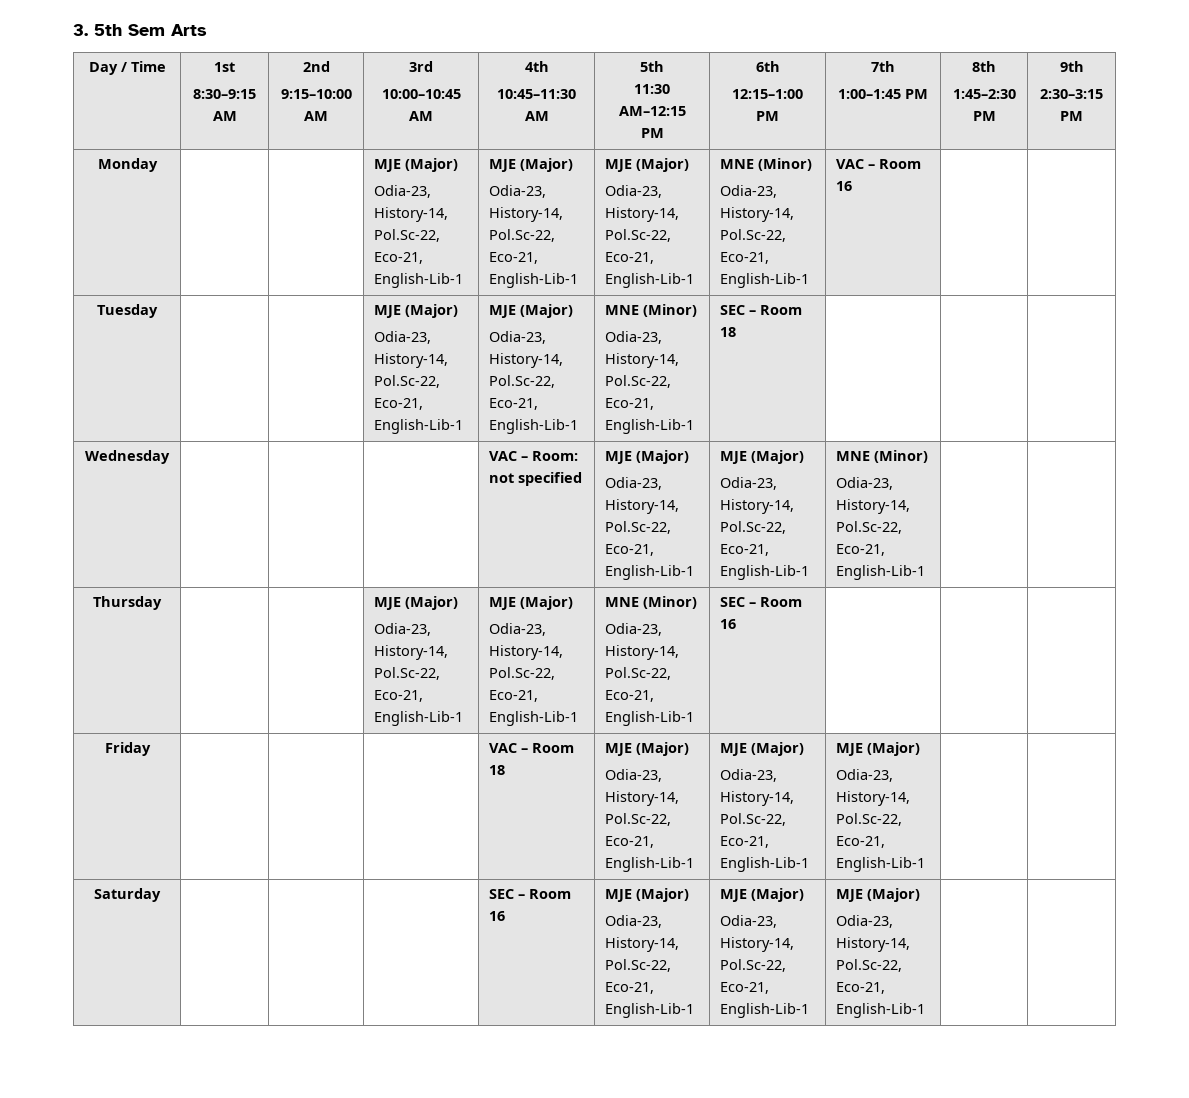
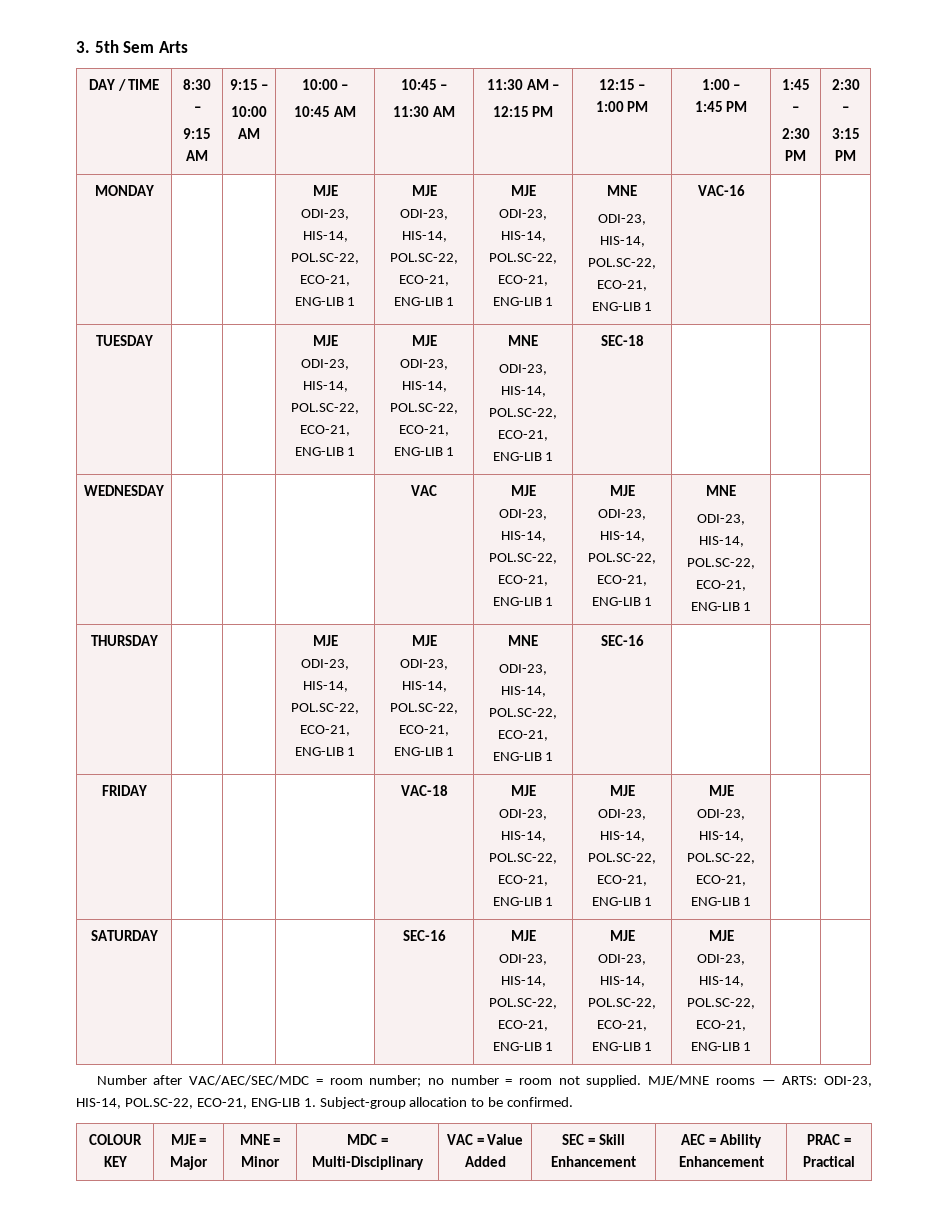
- Day / Time | 1st
- 8:30–9:15 AM | 2nd
- 9:15–10:00 AM | 3rd
- 10:00–10:45 AM | 4th
- 10:45–11:30 AM | 5th
- 11:30 AM–12:15 PM | 6th
- 12:15–1:00 PM | 7th
- 1:00–1:45 PM | 8th
- 1:45–2:30 PM | 9th
- 2:30–3:15 PM
+ DAY / TIME | 8:30 –
+ 9:15 AM | 9:15 –
+ 10:00 AM | 10:00 –
+ 10:45 AM | 10:45 –
+ 11:30 AM | 11:30 AM –
+ 12:15 PM | 12:15 –
+ 1:00 PM | 1:00 –
+ 1:45 PM | 1:45 –
+ 2:30 PM | 2:30 –
+ 3:15 PM
- Monday | | | MJE (Major)
- Odia-23, History-14, Pol.Sc-22, Eco-21, English-Lib-1 | MJE (Major)
- Odia-23, History-14, Pol.Sc-22, Eco-21, English-Lib-1 | MJE (Major)
- Odia-23, History-14, Pol.Sc-22, Eco-21, English-Lib-1 | MNE (Minor)
- Odia-23, History-14, Pol.Sc-22, Eco-21, English-Lib-1 | VAC – Room 16 | |
- Tuesday | | | MJE (Major)
- Odia-23, History-14, Pol.Sc-22, Eco-21, English-Lib-1 | MJE (Major)
- Odia-23, History-14, Pol.Sc-22, Eco-21, English-Lib-1 | MNE (Minor)
- Odia-23, History-14, Pol.Sc-22, Eco-21, English-Lib-1 | SEC – Room 18 | | |
- Wednesday | | | | VAC – Room: not specified | MJE (Major)
- Odia-23, History-14, Pol.Sc-22, Eco-21, English-Lib-1 | MJE (Major)
- Odia-23, History-14, Pol.Sc-22, Eco-21, English-Lib-1 | MNE (Minor)
- Odia-23, History-14, Pol.Sc-22, Eco-21, English-Lib-1 | |
- Thursday | | | MJE (Major)
- Odia-23, History-14, Pol.Sc-22, Eco-21, English-Lib-1 | MJE (Major)
- Odia-23, History-14, Pol.Sc-22, Eco-21, English-Lib-1 | MNE (Minor)
- Odia-23, History-14, Pol.Sc-22, Eco-21, English-Lib-1 | SEC – Room 16 | | |
- Friday | | | | VAC – Room 18 | MJE (Major)
- Odia-23, History-14, Pol.Sc-22, Eco-21, English-Lib-1 | MJE (Major)
- Odia-23, History-14, Pol.Sc-22, Eco-21, English-Lib-1 | MJE (Major)
- Odia-23, History-14, Pol.Sc-22, Eco-21, English-Lib-1 | |
- Saturday | | | | SEC – Room 16 | MJE (Major)
- Odia-23, History-14, Pol.Sc-22, Eco-21, English-Lib-1 | MJE (Major)
- Odia-23, History-14, Pol.Sc-22, Eco-21, English-Lib-1 | MJE (Major)
- Odia-23, History-14, Pol.Sc-22, Eco-21, English-Lib-1 | |
+ MONDAY | | | MJE
+ ODI-23, HIS-14, POL.SC-22, ECO-21, ENG-LIB 1 | MJE
+ ODI-23, HIS-14, POL.SC-22, ECO-21, ENG-LIB 1 | MJE
+ ODI-23, HIS-14, POL.SC-22, ECO-21, ENG-LIB 1 | MNE
+ ODI-23, HIS-14, POL.SC-22, ECO-21, ENG-LIB 1 | VAC-16 | |
+ TUESDAY | | | MJE
+ ODI-23, HIS-14, POL.SC-22, ECO-21, ENG-LIB 1 | MJE
+ ODI-23, HIS-14, POL.SC-22, ECO-21, ENG-LIB 1 | MNE
+ ODI-23, HIS-14, POL.SC-22, ECO-21, ENG-LIB 1 | SEC-18 | | |
+ WEDNESDAY | | | | VAC | MJE
+ ODI-23, HIS-14, POL.SC-22, ECO-21, ENG-LIB 1 | MJE
+ ODI-23, HIS-14, POL.SC-22, ECO-21, ENG-LIB 1 | MNE
+ ODI-23, HIS-14, POL.SC-22, ECO-21, ENG-LIB 1 | |
+ THURSDAY | | | MJE
+ ODI-23, HIS-14, POL.SC-22, ECO-21, ENG-LIB 1 | MJE
+ ODI-23, HIS-14, POL.SC-22, ECO-21, ENG-LIB 1 | MNE
+ ODI-23, HIS-14, POL.SC-22, ECO-21, ENG-LIB 1 | SEC-16 | | |
+ FRIDAY | | | | VAC-18 | MJE
+ ODI-23, HIS-14, POL.SC-22, ECO-21, ENG-LIB 1 | MJE
+ ODI-23, HIS-14, POL.SC-22, ECO-21, ENG-LIB 1 | MJE
+ ODI-23, HIS-14, POL.SC-22, ECO-21, ENG-LIB 1 | |
+ SATURDAY | | | | SEC-16 | MJE
+ ODI-23, HIS-14, POL.SC-22, ECO-21, ENG-LIB 1 | MJE
+ ODI-23, HIS-14, POL.SC-22, ECO-21, ENG-LIB 1 | MJE
+ ODI-23, HIS-14, POL.SC-22, ECO-21, ENG-LIB 1 | |
+ Number after VAC/AEC/SEC/MDC = room number; no number = room not supplied. MJE/MNE rooms — ARTS: ODI-23, HIS-14, POL.SC-22, ECO-21, ENG-LIB 1. Subject-group allocation to be confirmed.
+ COLOUR KEY | MJE = Major | MNE = Minor | MDC = Multi-Disciplinary | VAC = Value Added | SEC = Skill Enhancement | AEC = Ability Enhancement | PRAC = Practical

